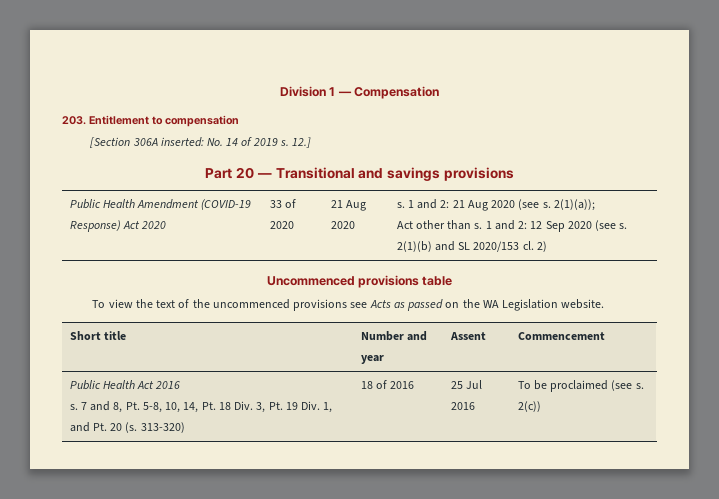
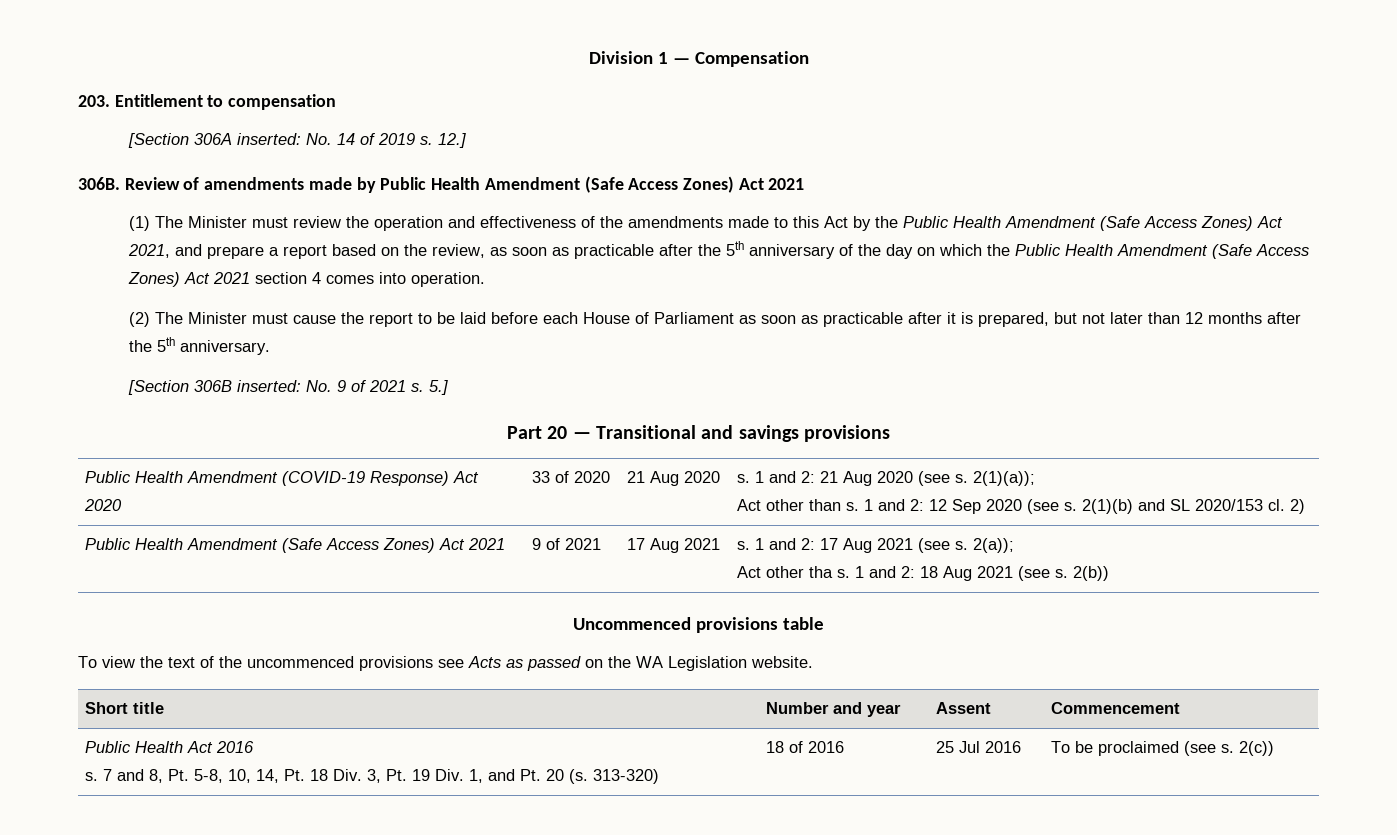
+ 306B. Review of amendments made by Public Health Amendment (Safe Access Zones) Act 2021
+ (1) The Minister must review the operation and effectiveness of the amendments made to this Act by the Public Health Amendment (Safe Access Zones) Act 2021, and prepare a report based on the review, as soon as practicable after the 5th anniversary of the day on which the Public Health Amendment (Safe Access Zones) Act 2021 section 4 comes into operation.
+ (2) The Minister must cause the report to be laid before each House of Parliament as soon as practicable after it is prepared, but not later than 12 months after the 5th anniversary.
+ [Section 306B inserted: No. 9 of 2021 s. 5.]
+ Public Health Amendment (Safe Access Zones) Act 2021 | 9 of 2021 | 17 Aug 2021 | s. 1 and 2: 17 Aug 2021 (see s. 2(a));
+ Act other tha s. 1 and 2: 18 Aug 2021 (see s. 2(b))

